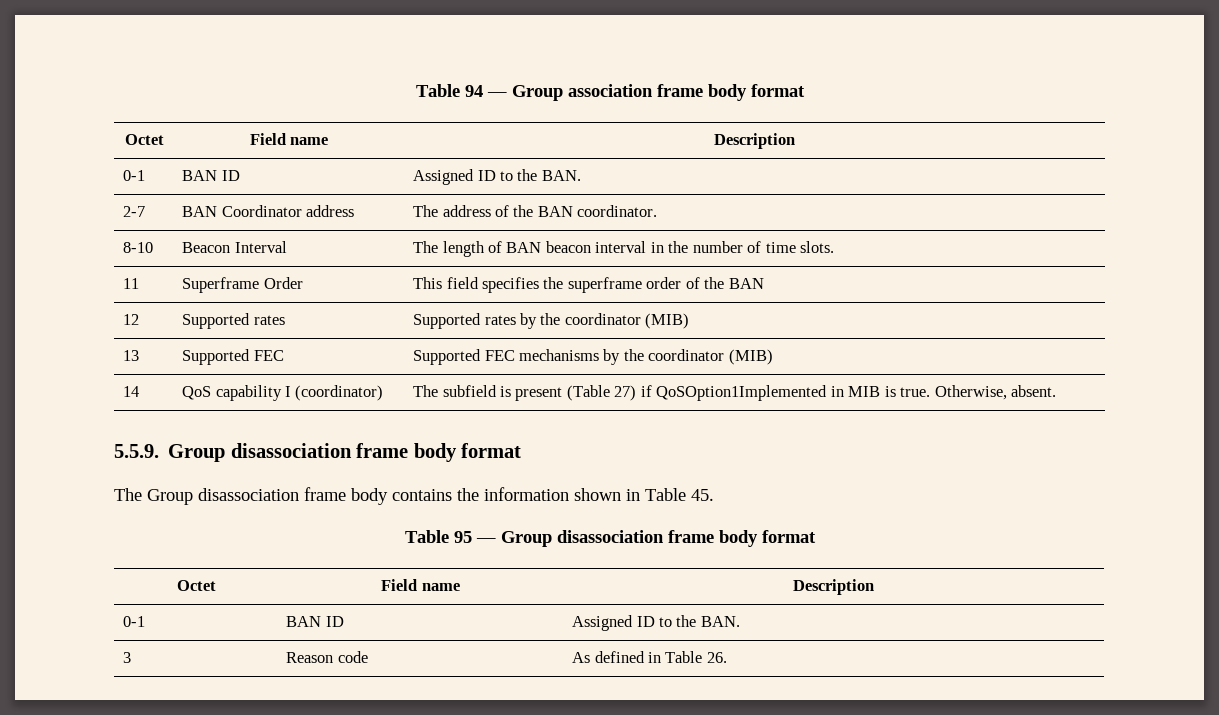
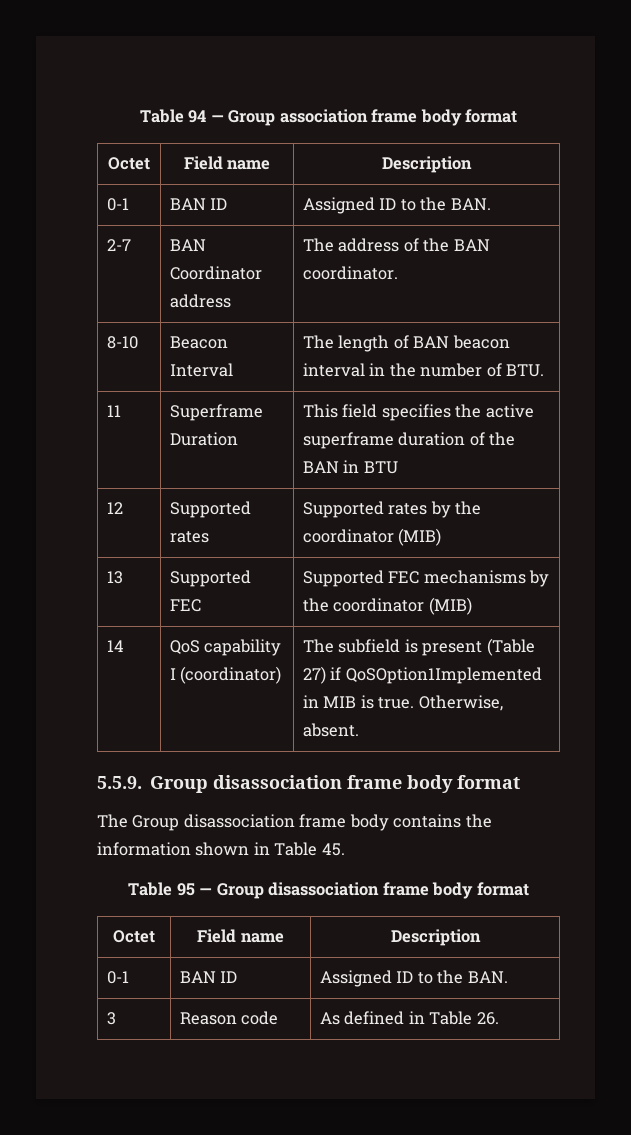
- 8-10 | Beacon Interval | The length of BAN beacon interval in the number of time slots.
+ 8-10 | Beacon Interval | The length of BAN beacon interval in the number of BTU.
- 11 | Superframe Order | This field specifies the superframe order of the BAN
+ 11 | Superframe Duration | This field specifies the active superframe duration of the BAN in BTU

